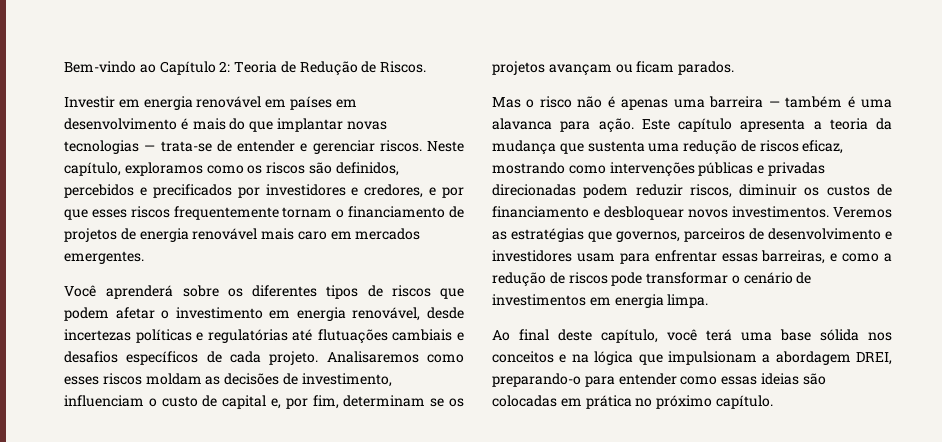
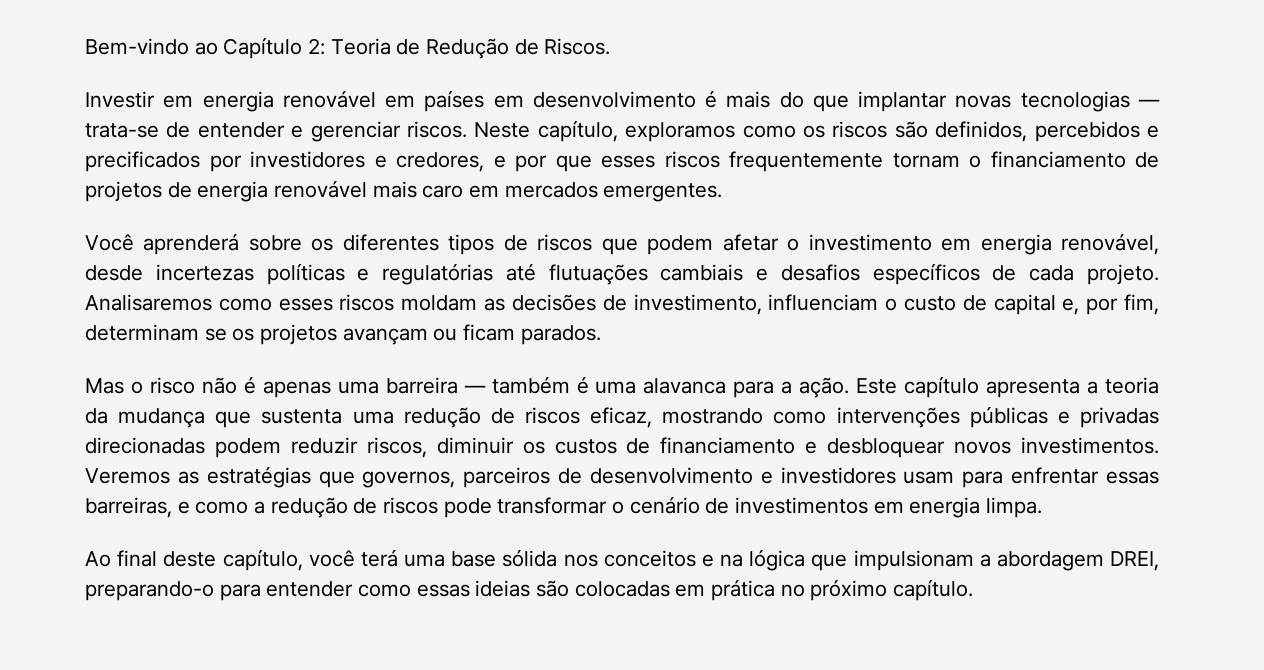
- Mas o risco não é apenas uma barreira — também é uma alavanca para ação.
+ Mas o risco não é apenas uma barreira — também é uma alavanca para a ação.

